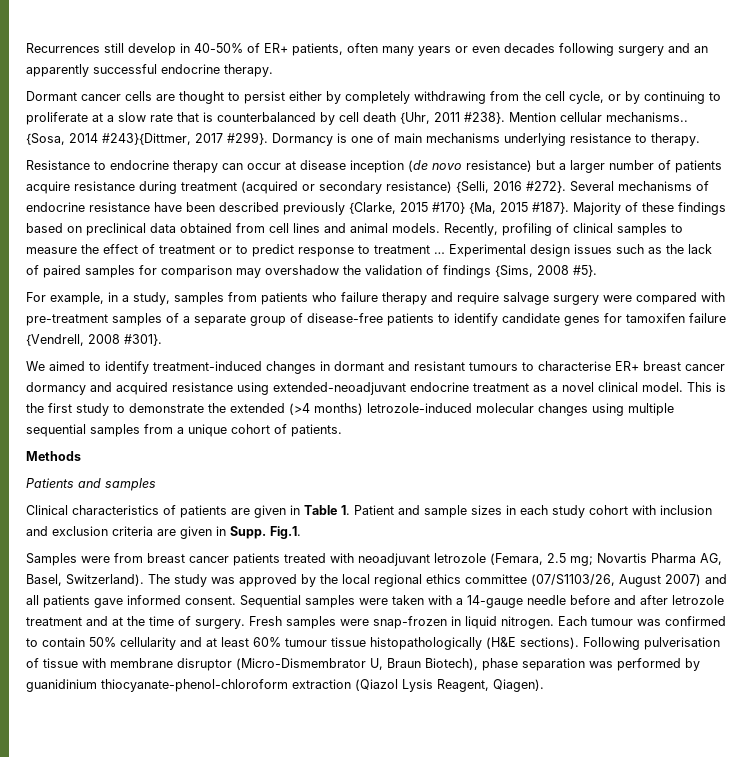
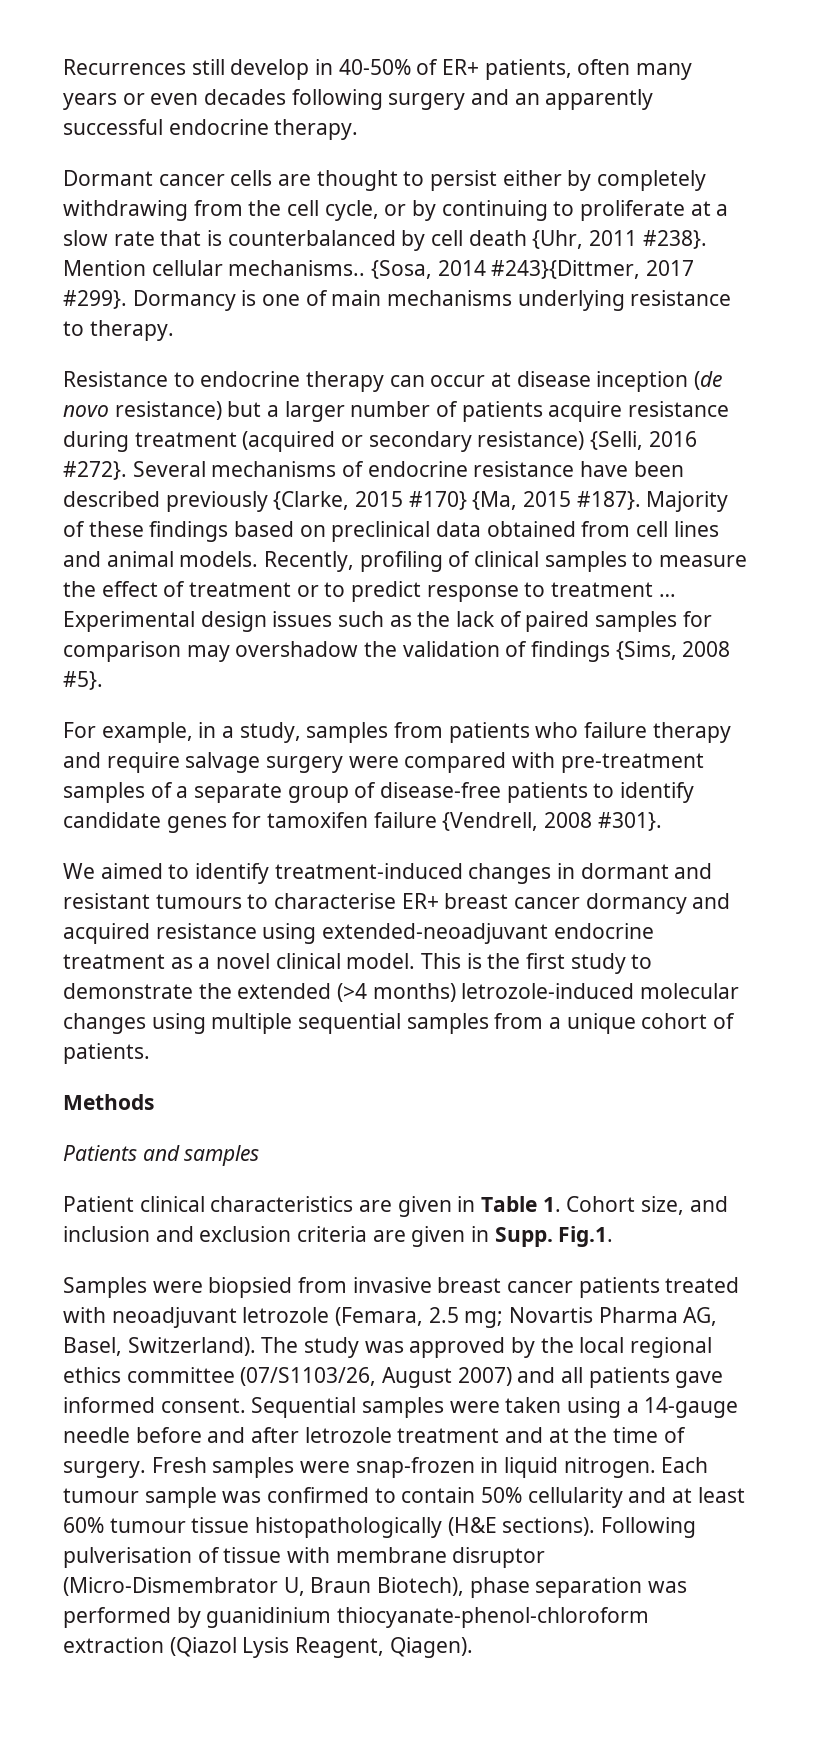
- Clinical characteristics of patients are given in Table 1. Patient and sample sizes in each study cohort with inclusion and exclusion criteria are given in Supp.
+ Patient clinical characteristics are given in Table 1. Cohort size, and inclusion and exclusion criteria are given in Supp.
- Samples were from breast cancer patients treated with neoadjuvant letrozole (Femara, 2.5 mg; Novartis Pharma AG, Basel, Switzerland).
+ Samples were biopsied from invasive breast cancer patients treated with neoadjuvant letrozole (Femara, 2.5 mg; Novartis Pharma AG, Basel, Switzerland).
- Sequential samples were taken with a 14-gauge needle before and after letrozole treatment and at the time of surgery.
+ Sequential samples were taken using a 14-gauge needle before and after letrozole treatment and at the time of surgery.
- Each tumour was confirmed to contain 50% cellularity and at least 60% tumour tissue histopathologically (H&E sections).
+ Each tumour sample was confirmed to contain 50% cellularity and at least 60% tumour tissue histopathologically (H&E sections).

